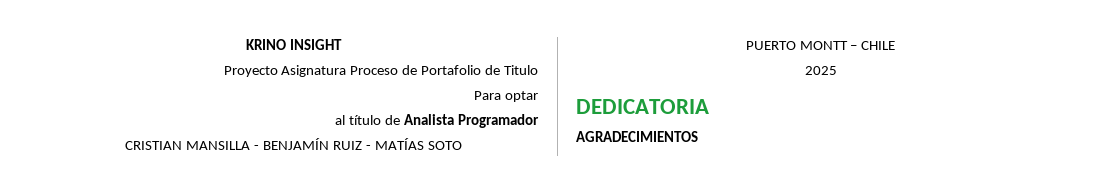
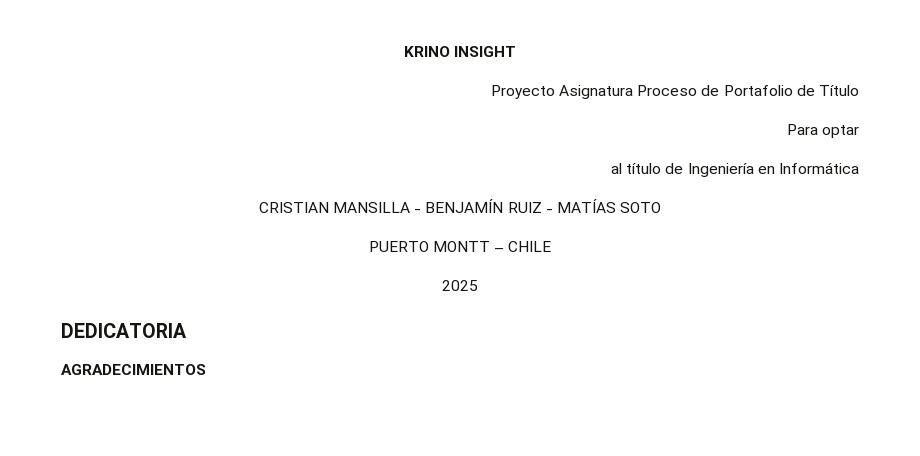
- Proyecto Asignatura Proceso de Portafolio de Titulo
+ Proyecto Asignatura Proceso de Portafolio de Título
- al título de Analista Programador
+ al título de Ingeniería en Informática

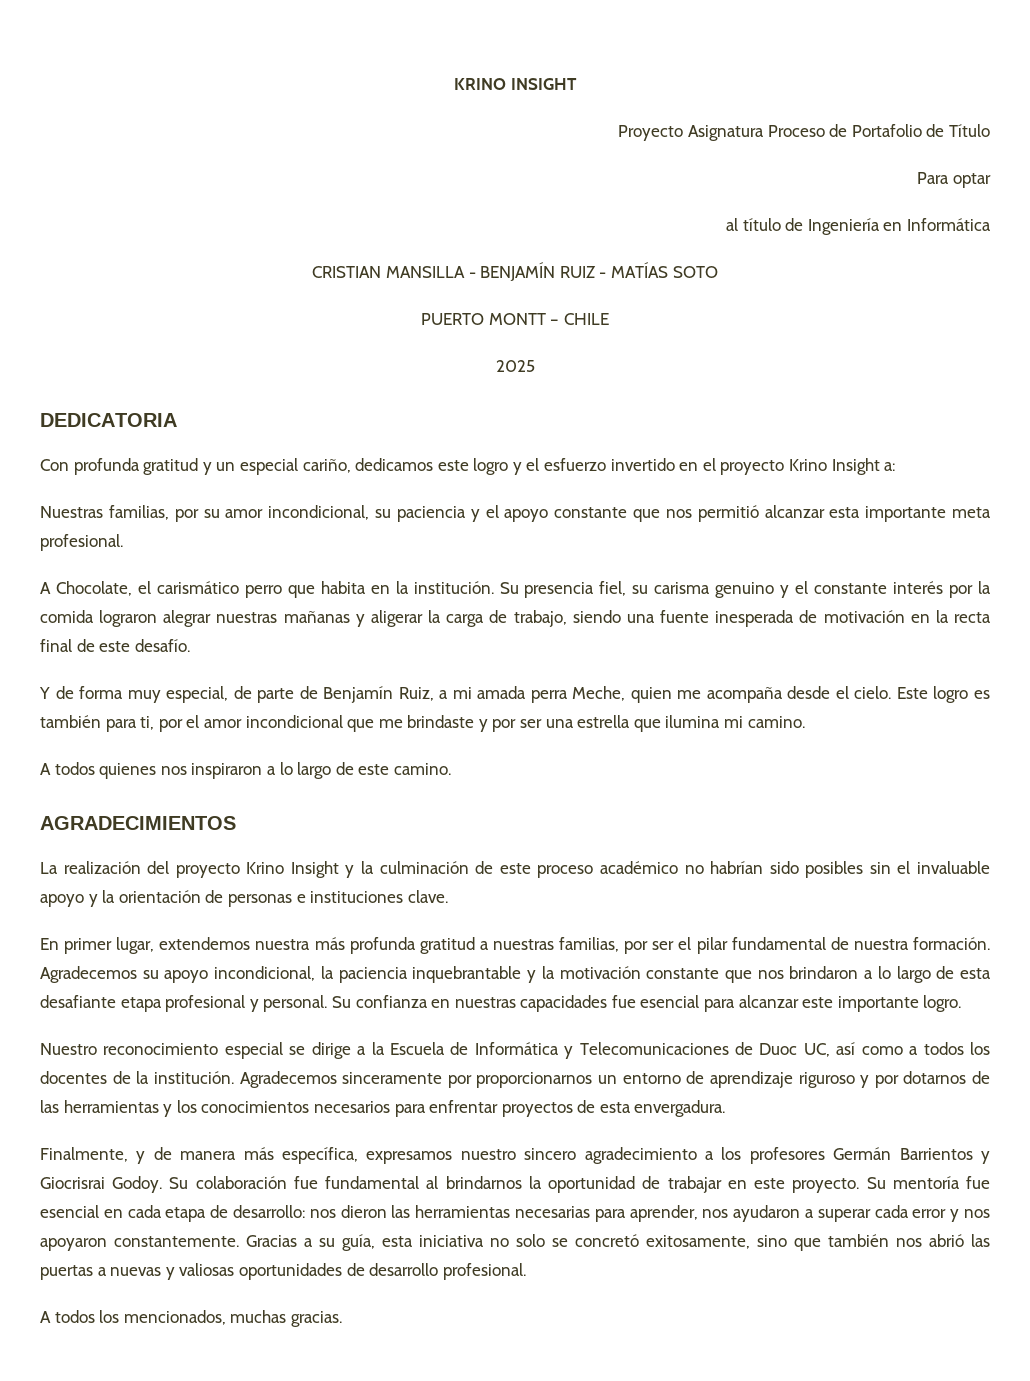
+ Con profunda gratitud y un especial cariño, dedicamos este logro y el esfuerzo invertido en el proyecto Krino Insight a:
+ Nuestras familias, por su amor incondicional, su paciencia y el apoyo constante que nos permitió alcanzar esta importante meta profesional.
+ A Chocolate, el carismático perro que habita en la institución. Su presencia fiel, su carisma genuino y el constante interés por la comida lograron alegrar nuestras mañanas y aligerar la carga de trabajo, siendo una fuente inesperada de motivación en la recta final de este desafío.
+ Y de forma muy especial, de parte de Benjamín Ruiz, a mi amada perra Meche, quien me acompaña desde el cielo. Este logro es también para ti, por el amor incondicional que me brindaste y por ser una estrella que ilumina mi camino.
+ A todos quienes nos inspiraron a lo largo de este camino.
  AGRADECIMIENTOS
+ La realización del proyecto Krino Insight y la culminación de este proceso académico no habrían sido posibles sin el invaluable apoyo y la orientación de personas e instituciones clave.
+ En primer lugar, extendemos nuestra más profunda gratitud a nuestras familias, por ser el pilar fundamental de nuestra formación. Agradecemos su apoyo incondicional, la paciencia inquebrantable y la motivación constante que nos brindaron a lo largo de esta desafiante etapa profesional y personal. Su confianza en nuestras capacidades fue esencial para alcanzar este importante logro.
+ Nuestro reconocimiento especial se dirige a la Escuela de Informática y Telecomunicaciones de Duoc UC, así como a todos los docentes de la institución. Agradecemos sinceramente por proporcionarnos un entorno de aprendizaje riguroso y por dotarnos de las herramientas y los conocimientos necesarios para enfrentar proyectos de esta envergadura.
+ Finalmente, y de manera más específica, expresamos nuestro sincero agradecimiento a los profesores Germán Barrientos y Giocrisrai Godoy. Su colaboración fue fundamental al brindarnos la oportunidad de trabajar en este proyecto. Su mentoría fue esencial en cada etapa de desarrollo: nos dieron las herramientas necesarias para aprender, nos ayudaron a superar cada error y nos apoyaron constantemente. Gracias a su guía, esta iniciativa no solo se concretó exitosamente, sino que también nos abrió las puertas a nuevas y valiosas oportunidades de desarrollo profesional.
+ A todos los mencionados, muchas gracias.

